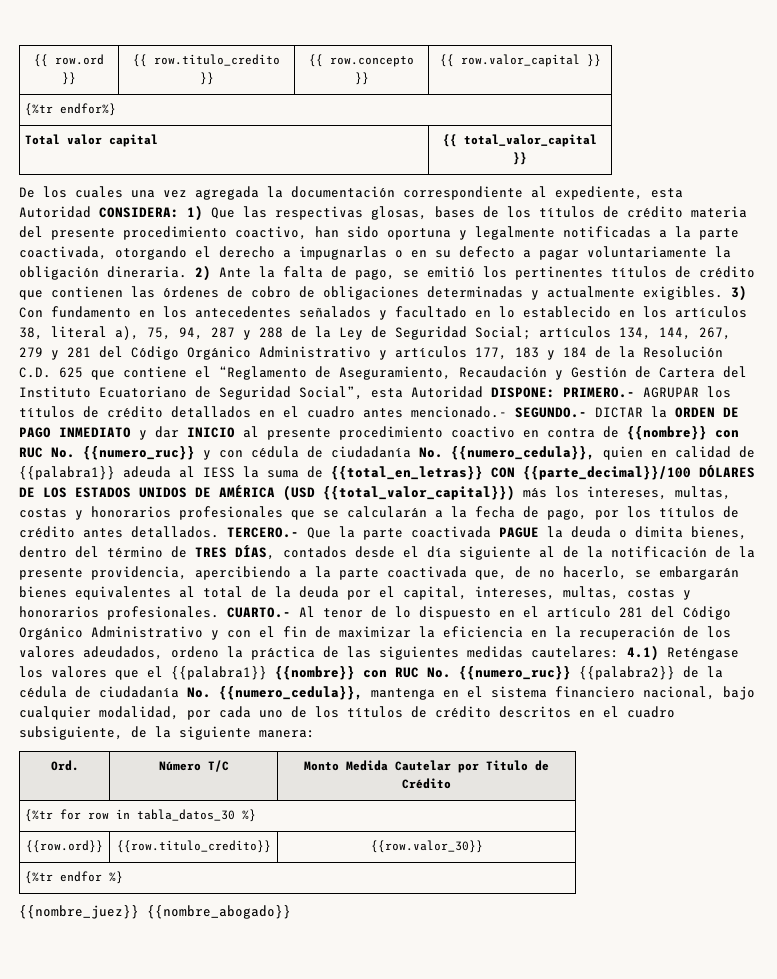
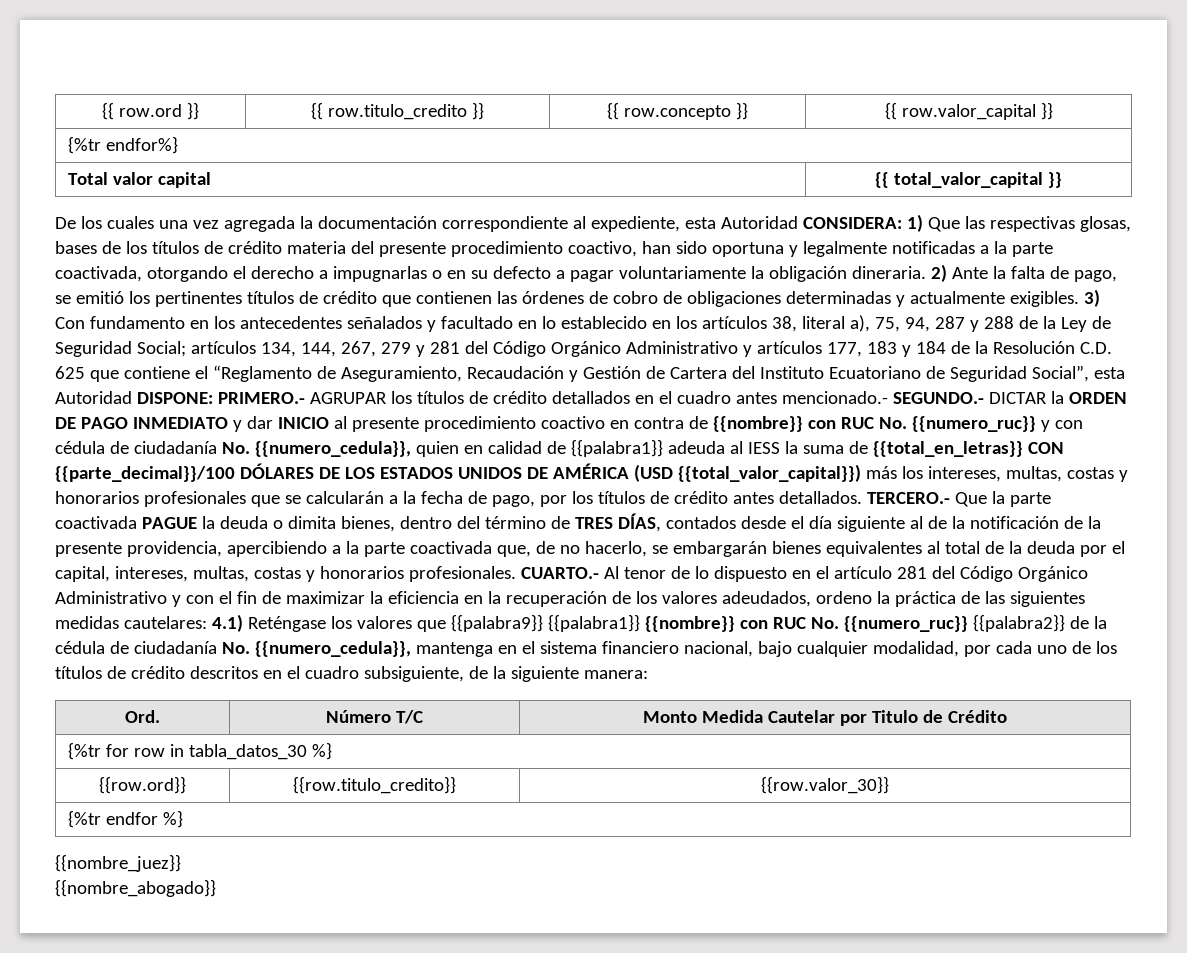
- 4.1) Reténgase los valores que el {{palabra1}} {{nombre}} con RUC No. {{numero_ruc}} {{palabra2}} de la cédula de ciudadanía No. {{numero_cedula}}, mantenga en el sistema financiero nacional, bajo cualquier modalidad, por cada uno de los títulos de crédito descritos en el cuadro subsiguiente, de la siguiente manera:
+ 4.1) Reténgase los valores que {{palabra9}} {{palabra1}} {{nombre}} con RUC No. {{numero_ruc}} {{palabra2}} de la cédula de ciudadanía No. {{numero_cedula}}, mantenga en el sistema financiero nacional, bajo cualquier modalidad, por cada uno de los títulos de crédito descritos en el cuadro subsiguiente, de la siguiente manera:
- {{nombre_juez}} {{nombre_abogado}}
+ {{nombre_juez}}
+ {{nombre_abogado}}

